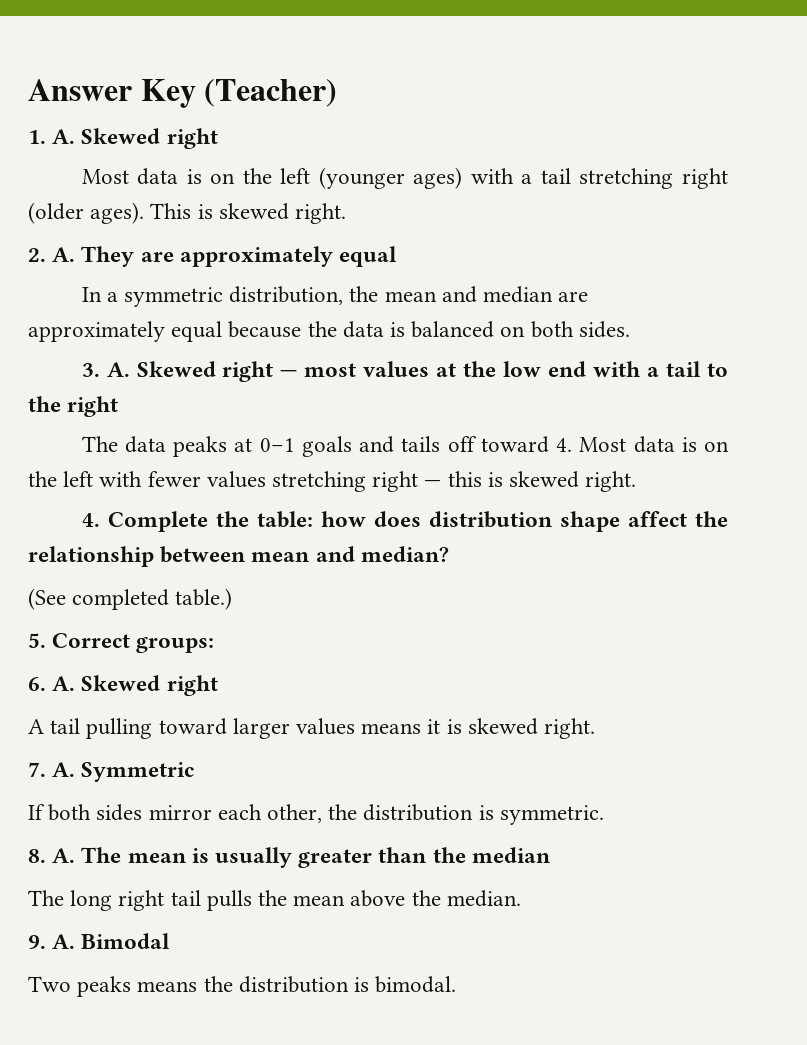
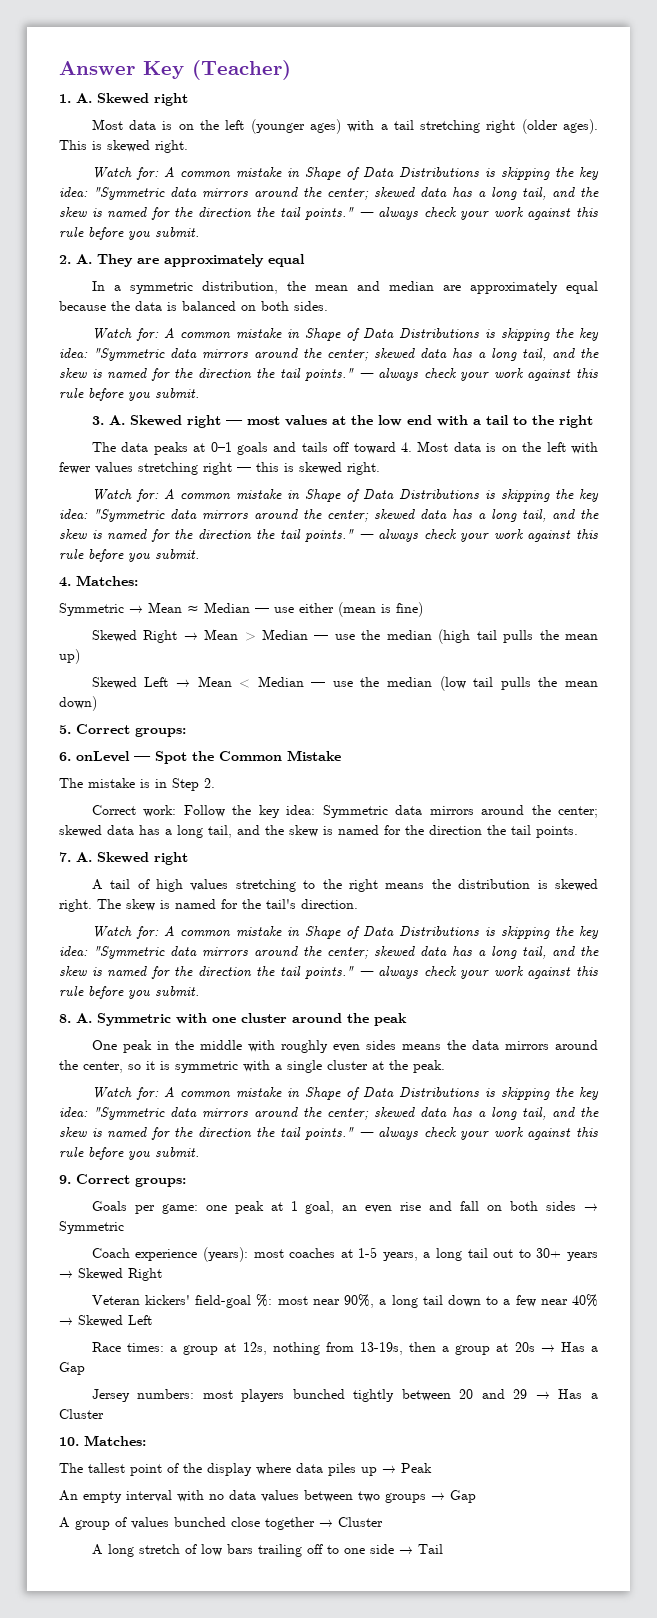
  This is skewed right.
+ Watch for: A common mistake in Shape of Data Distributions is skipping the key idea: "Symmetric data mirrors around the center; skewed data has a long tail, and the skew is named for the direction the tail points." — always check your work against this rule before you submit.
  In a symmetric distribution, the mean and median are approximately equal because the data is balanced on both sides.
+ Watch for: A common mistake in Shape of Data Distributions is skipping the key idea: "Symmetric data mirrors around the center; skewed data has a long tail, and the skew is named for the direction the tail points." — always check your work against this rule before you submit.
  The data peaks at 0–1 goals and tails off toward 4. Most data is on the left with fewer values stretching right — this is skewed right.
- 4. Complete the table: how does distribution shape affect the relationship between mean and median?
- (See completed table.)
+ Watch for: A common mistake in Shape of Data Distributions is skipping the key idea: "Symmetric data mirrors around the center; skewed data has a long tail, and the skew is named for the direction the tail points." — always check your work against this rule before you submit.
+ 4. Matches:
+ Symmetric → Mean ≈ Median — use either (mean is fine)
+ Skewed Right → Mean > Median — use the median (high tail pulls the mean up)
+ Skewed Left → Mean < Median — use the median (low tail pulls the mean down)
  5. Correct groups:
- 6. A. Skewed right
+ 6. onLevel — Spot the Common Mistake
+ The mistake is in Step 2.
+ Correct work: Follow the key idea: Symmetric data mirrors around the center; skewed data has a long tail, and the skew is named for the direction the tail points.
+ 7. A. Skewed right
- A tail pulling toward larger values means it is skewed right.
- 7. A. Symmetric
- If both sides mirror each other, the distribution is symmetric.
- 8. A. The mean is usually greater than the median
- The long right tail pulls the mean above the median.
- 9. A. Bimodal
- Two peaks means the distribution is bimodal.
+ A tail of high values stretching to the right means the distribution is skewed right. The skew is named for the tail's direction.
+ Watch for: A common mistake in Shape of Data Distributions is skipping the key idea: "Symmetric data mirrors around the center; skewed data has a long tail, and the skew is named for the direction the tail points." — always check your work against this rule before you submit.
+ 8. A. Symmetric with one cluster around the peak
+ One peak in the middle with roughly even sides means the data mirrors around the center, so it is symmetric with a single cluster at the peak.
+ Watch for: A common mistake in Shape of Data Distributions is skipping the key idea: "Symmetric data mirrors around the center; skewed data has a long tail, and the skew is named for the direction the tail points." — always check your work against this rule before you submit.
+ 9. Correct groups:
+ Goals per game: one peak at 1 goal, an even rise and fall on both sides → Symmetric
+ Coach experience (years): most coaches at 1-5 years, a long tail out to 30+ years → Skewed Right
+ Veteran kickers' field-goal %: most near 90%, a long tail down to a few near 40% → Skewed Left
+ Race times: a group at 12s, nothing from 13-19s, then a group at 20s → Has a Gap
+ Jersey numbers: most players bunched tightly between 20 and 29 → Has a Cluster
+ 10. Matches:
+ The tallest point of the display where data piles up → Peak
+ An empty interval with no data values between two groups → Gap
+ A group of values bunched close together → Cluster
+ A long stretch of low bars trailing off to one side → Tail

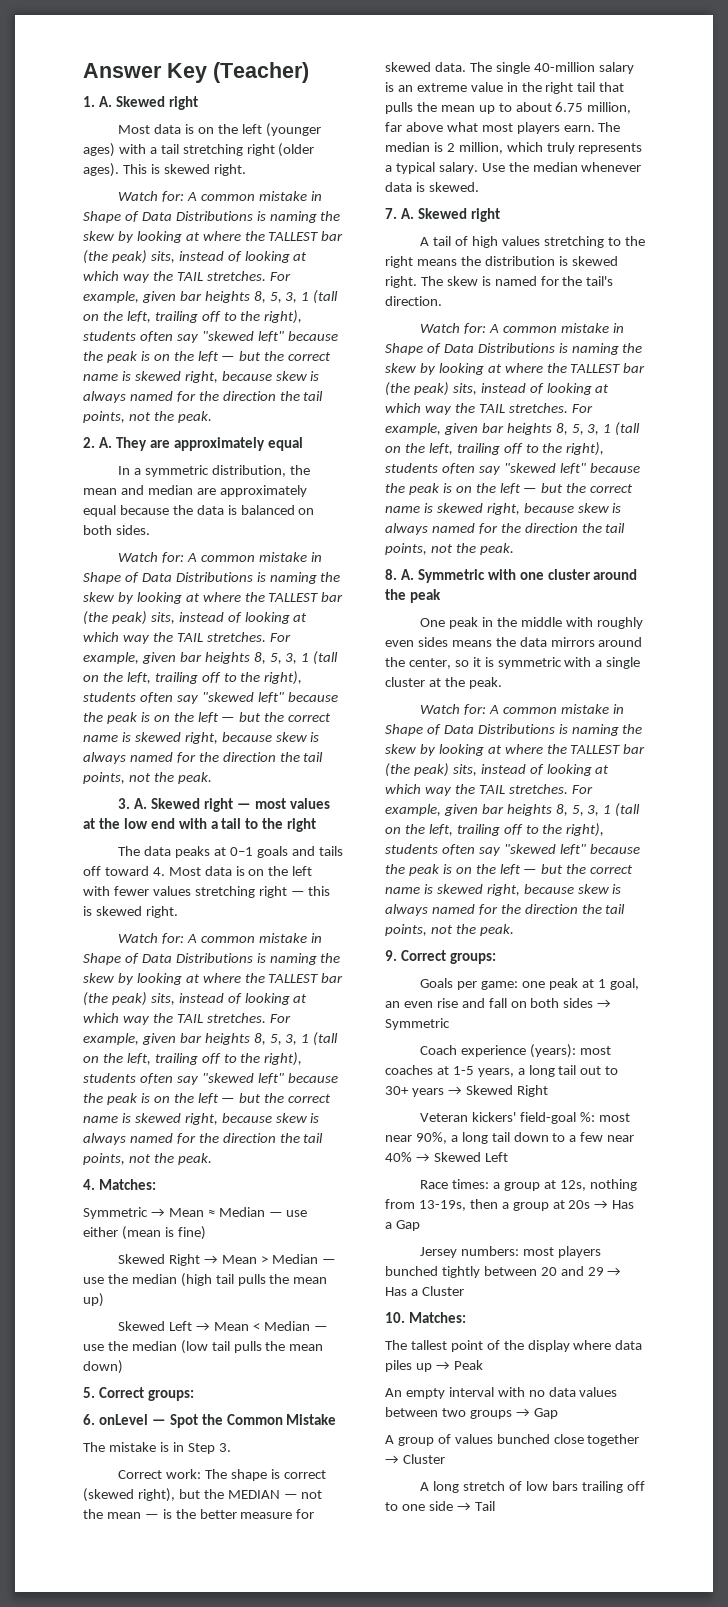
  This is skewed right.
- Watch for: A common mistake in Shape of Data Distributions is skipping the key idea: "Symmetric data mirrors around the center; skewed data has a long tail, and the skew is named for the direction the tail points." — always check your work against this rule before you submit.
+ Watch for: A common mistake in Shape of Data Distributions is naming the skew by looking at where the TALLEST bar (the peak) sits, instead of looking at which way the TAIL stretches. For example, given bar heights 8, 5, 3, 1 (tall on the left, trailing off to the right), students often say "skewed left" because the peak is on the left — but the correct name is skewed right, because skew is always named for the direction the tail points, not the peak.
  In a symmetric distribution, the mean and median are approximately equal because the data is balanced on both sides.
- Watch for: A common mistake in Shape of Data Distributions is skipping the key idea: "Symmetric data mirrors around the center; skewed data has a long tail, and the skew is named for the direction the tail points." — always check your work against this rule before you submit.
+ Watch for: A common mistake in Shape of Data Distributions is naming the skew by looking at where the TALLEST bar (the peak) sits, instead of looking at which way the TAIL stretches. For example, given bar heights 8, 5, 3, 1 (tall on the left, trailing off to the right), students often say "skewed left" because the peak is on the left — but the correct name is skewed right, because skew is always named for the direction the tail points, not the peak.
  The data peaks at 0–1 goals and tails off toward 4. Most data is on the left with fewer values stretching right — this is skewed right.
- Watch for: A common mistake in Shape of Data Distributions is skipping the key idea: "Symmetric data mirrors around the center; skewed data has a long tail, and the skew is named for the direction the tail points." — always check your work against this rule before you submit.
+ Watch for: A common mistake in Shape of Data Distributions is naming the skew by looking at where the TALLEST bar (the peak) sits, instead of looking at which way the TAIL stretches. For example, given bar heights 8, 5, 3, 1 (tall on the left, trailing off to the right), students often say "skewed left" because the peak is on the left — but the correct name is skewed right, because skew is always named for the direction the tail points, not the peak.
- The mistake is in Step 2.
+ The mistake is in Step 3.
- Correct work: Follow the key idea: Symmetric data mirrors around the center; skewed data has a long tail, and the skew is named for the direction the tail points.
+ Correct work: The shape is correct (skewed right), but the MEDIAN — not the mean — is the better measure for skewed data. The single 40-million salary is an extreme value in the right tail that pulls the mean up to about 6.75 million, far above what most players earn. The median is 2 million, which truly represents a typical salary. Use the median whenever data is skewed.
  The skew is named for the tail's direction.
- Watch for: A common mistake in Shape of Data Distributions is skipping the key idea: "Symmetric data mirrors around the center; skewed data has a long tail, and the skew is named for the direction the tail points." — always check your work against this rule before you submit.
+ Watch for: A common mistake in Shape of Data Distributions is naming the skew by looking at where the TALLEST bar (the peak) sits, instead of looking at which way the TAIL stretches. For example, given bar heights 8, 5, 3, 1 (tall on the left, trailing off to the right), students often say "skewed left" because the peak is on the left — but the correct name is skewed right, because skew is always named for the direction the tail points, not the peak.
  One peak in the middle with roughly even sides means the data mirrors around the center, so it is symmetric with a single cluster at the peak.
- Watch for: A common mistake in Shape of Data Distributions is skipping the key idea: "Symmetric data mirrors around the center; skewed data has a long tail, and the skew is named for the direction the tail points." — always check your work against this rule before you submit.
+ Watch for: A common mistake in Shape of Data Distributions is naming the skew by looking at where the TALLEST bar (the peak) sits, instead of looking at which way the TAIL stretches. For example, given bar heights 8, 5, 3, 1 (tall on the left, trailing off to the right), students often say "skewed left" because the peak is on the left — but the correct name is skewed right, because skew is always named for the direction the tail points, not the peak.

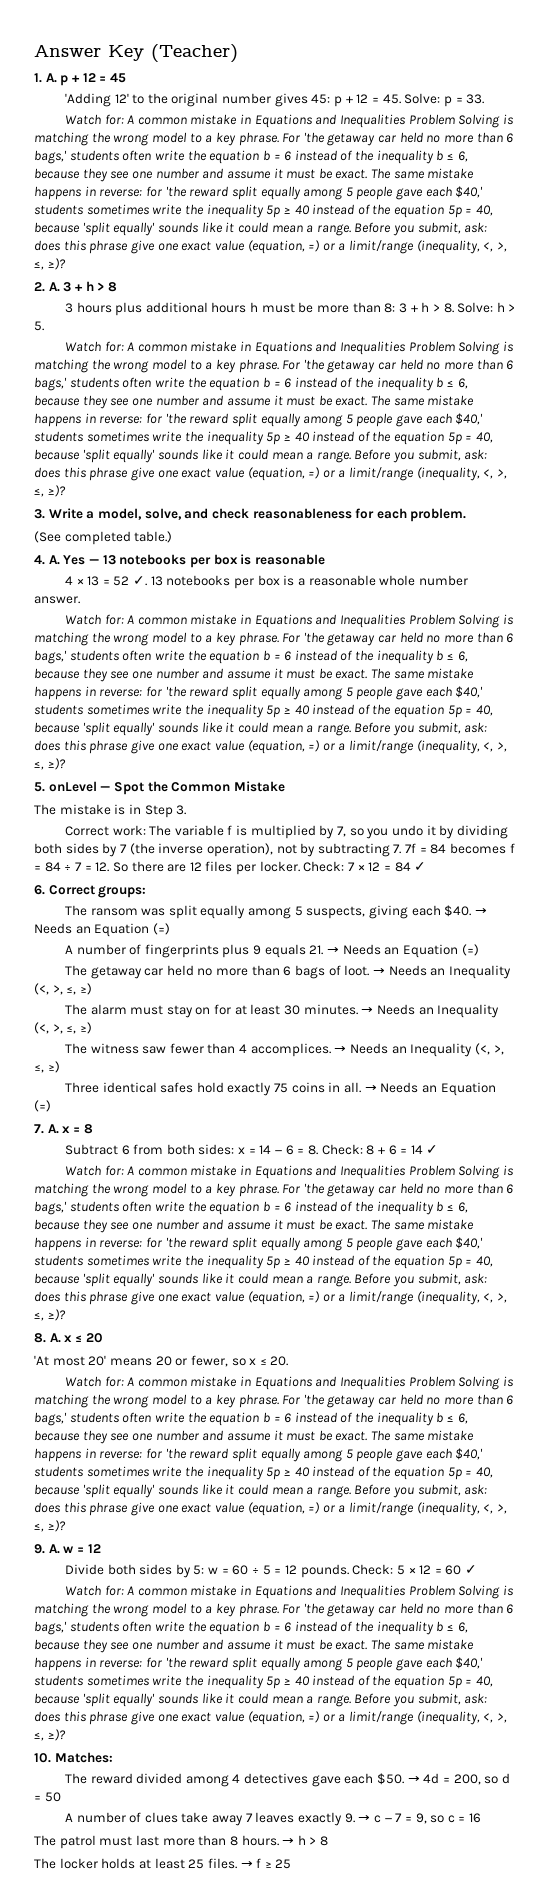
- 1. A. Skewed right
- Most data is on the left (younger ages) with a tail stretching right (older ages). This is skewed right.
- Watch for: A common mistake in Shape of Data Distributions is naming the skew by looking at where the TALLEST bar (the peak) sits, instead of looking at which way the TAIL stretches. For example, given bar heights 8, 5, 3, 1 (tall on the left, trailing off to the right), students often say "skewed left" because the peak is on the left — but the correct name is skewed right, because skew is always named for the direction the tail points, not the peak.
- 2. A. They are approximately equal
- In a symmetric distribution, the mean and median are approximately equal because the data is balanced on both sides.
- Watch for: A common mistake in Shape of Data Distributions is naming the skew by looking at where the TALLEST bar (the peak) sits, instead of looking at which way the TAIL stretches. For example, given bar heights 8, 5, 3, 1 (tall on the left, trailing off to the right), students often say "skewed left" because the peak is on the left — but the correct name is skewed right, because skew is always named for the direction the tail points, not the peak.
- 3. A. Skewed right — most values at the low end with a tail to the right
- The data peaks at 0–1 goals and tails off toward 4. Most data is on the left with fewer values stretching right — this is skewed right.
- Watch for: A common mistake in Shape of Data Distributions is naming the skew by looking at where the TALLEST bar (the peak) sits, instead of looking at which way the TAIL stretches. For example, given bar heights 8, 5, 3, 1 (tall on the left, trailing off to the right), students often say "skewed left" because the peak is on the left — but the correct name is skewed right, because skew is always named for the direction the tail points, not the peak.
- 4. Matches:
- Symmetric → Mean ≈ Median — use either (mean is fine)
- Skewed Right → Mean > Median — use the median (high tail pulls the mean up)
- Skewed Left → Mean < Median — use the median (low tail pulls the mean down)
- 5. Correct groups:
- 6. onLevel — Spot the Common Mistake
+ 1. A. p + 12 = 45
+ 'Adding 12' to the original number gives 45: p + 12 = 45. Solve: p = 33.
+ Watch for: A common mistake in Equations and Inequalities Problem Solving is matching the wrong model to a key phrase. For 'the getaway car held no more than 6 bags,' students often write the equation b = 6 instead of the inequality b ≤ 6, because they see one number and assume it must be exact. The same mistake happens in reverse: for 'the reward split equally among 5 people gave each $40,' students sometimes write the inequality 5p ≥ 40 instead of the equation 5p = 40, because 'split equally' sounds like it could mean a range. Before you submit, ask: does this phrase give one exact value (equation, =) or a limit/range (inequality, <, >, ≤, ≥)?
+ 2. A. 3 + h > 8
+ 3 hours plus additional hours h must be more than 8: 3 + h > 8. Solve: h > 5.
+ Watch for: A common mistake in Equations and Inequalities Problem Solving is matching the wrong model to a key phrase. For 'the getaway car held no more than 6 bags,' students often write the equation b = 6 instead of the inequality b ≤ 6, because they see one number and assume it must be exact. The same mistake happens in reverse: for 'the reward split equally among 5 people gave each $40,' students sometimes write the inequality 5p ≥ 40 instead of the equation 5p = 40, because 'split equally' sounds like it could mean a range. Before you submit, ask: does this phrase give one exact value (equation, =) or a limit/range (inequality, <, >, ≤, ≥)?
+ 3. Write a model, solve, and check reasonableness for each problem.
+ (See completed table.)
+ 4. A. Yes — 13 notebooks per box is reasonable
+ 4 × 13 = 52 ✓. 13 notebooks per box is a reasonable whole number answer.
+ Watch for: A common mistake in Equations and Inequalities Problem Solving is matching the wrong model to a key phrase. For 'the getaway car held no more than 6 bags,' students often write the equation b = 6 instead of the inequality b ≤ 6, because they see one number and assume it must be exact. The same mistake happens in reverse: for 'the reward split equally among 5 people gave each $40,' students sometimes write the inequality 5p ≥ 40 instead of the equation 5p = 40, because 'split equally' sounds like it could mean a range. Before you submit, ask: does this phrase give one exact value (equation, =) or a limit/range (inequality, <, >, ≤, ≥)?
+ 5. onLevel — Spot the Common Mistake
- Correct work: The shape is correct (skewed right), but the MEDIAN — not the mean — is the better measure for skewed data. The single 40-million salary is an extreme value in the right tail that pulls the mean up to about 6.75 million, far above what most players earn. The median is 2 million, which truly represents a typical salary. Use the median whenever data is skewed.
- 7. A. Skewed right
- A tail of high values stretching to the right means the distribution is skewed right. The skew is named for the tail's direction.
- Watch for: A common mistake in Shape of Data Distributions is naming the skew by looking at where the TALLEST bar (the peak) sits, instead of looking at which way the TAIL stretches. For example, given bar heights 8, 5, 3, 1 (tall on the left, trailing off to the right), students often say "skewed left" because the peak is on the left — but the correct name is skewed right, because skew is always named for the direction the tail points, not the peak.
- 8. A. Symmetric with one cluster around the peak
- One peak in the middle with roughly even sides means the data mirrors around the center, so it is symmetric with a single cluster at the peak.
- Watch for: A common mistake in Shape of Data Distributions is naming the skew by looking at where the TALLEST bar (the peak) sits, instead of looking at which way the TAIL stretches. For example, given bar heights 8, 5, 3, 1 (tall on the left, trailing off to the right), students often say "skewed left" because the peak is on the left — but the correct name is skewed right, because skew is always named for the direction the tail points, not the peak.
- 9. Correct groups:
- Goals per game: one peak at 1 goal, an even rise and fall on both sides → Symmetric
- Coach experience (years): most coaches at 1-5 years, a long tail out to 30+ years → Skewed Right
- Veteran kickers' field-goal %: most near 90%, a long tail down to a few near 40% → Skewed Left
- Race times: a group at 12s, nothing from 13-19s, then a group at 20s → Has a Gap
- Jersey numbers: most players bunched tightly between 20 and 29 → Has a Cluster
+ Correct work: The variable f is multiplied by 7, so you undo it by dividing both sides by 7 (the inverse operation), not by subtracting 7. 7f = 84 becomes f = 84 ÷ 7 = 12. So there are 12 files per locker. Check: 7 × 12 = 84 ✓
+ 6. Correct groups:
+ The ransom was split equally among 5 suspects, giving each $40. → Needs an Equation (=)
+ A number of fingerprints plus 9 equals 21. → Needs an Equation (=)
+ The getaway car held no more than 6 bags of loot. → Needs an Inequality (<, >, ≤, ≥)
+ The alarm must stay on for at least 30 minutes. → Needs an Inequality (<, >, ≤, ≥)
+ The witness saw fewer than 4 accomplices. → Needs an Inequality (<, >, ≤, ≥)
+ Three identical safes hold exactly 75 coins in all. → Needs an Equation (=)
+ 7. A. x = 8
+ Subtract 6 from both sides: x = 14 − 6 = 8. Check: 8 + 6 = 14 ✓
+ Watch for: A common mistake in Equations and Inequalities Problem Solving is matching the wrong model to a key phrase. For 'the getaway car held no more than 6 bags,' students often write the equation b = 6 instead of the inequality b ≤ 6, because they see one number and assume it must be exact. The same mistake happens in reverse: for 'the reward split equally among 5 people gave each $40,' students sometimes write the inequality 5p ≥ 40 instead of the equation 5p = 40, because 'split equally' sounds like it could mean a range. Before you submit, ask: does this phrase give one exact value (equation, =) or a limit/range (inequality, <, >, ≤, ≥)?
+ 8. A. x ≤ 20
+ 'At most 20' means 20 or fewer, so x ≤ 20.
+ Watch for: A common mistake in Equations and Inequalities Problem Solving is matching the wrong model to a key phrase. For 'the getaway car held no more than 6 bags,' students often write the equation b = 6 instead of the inequality b ≤ 6, because they see one number and assume it must be exact. The same mistake happens in reverse: for 'the reward split equally among 5 people gave each $40,' students sometimes write the inequality 5p ≥ 40 instead of the equation 5p = 40, because 'split equally' sounds like it could mean a range. Before you submit, ask: does this phrase give one exact value (equation, =) or a limit/range (inequality, <, >, ≤, ≥)?
+ 9. A. w = 12
+ Divide both sides by 5: w = 60 ÷ 5 = 12 pounds. Check: 5 × 12 = 60 ✓
+ Watch for: A common mistake in Equations and Inequalities Problem Solving is matching the wrong model to a key phrase. For 'the getaway car held no more than 6 bags,' students often write the equation b = 6 instead of the inequality b ≤ 6, because they see one number and assume it must be exact. The same mistake happens in reverse: for 'the reward split equally among 5 people gave each $40,' students sometimes write the inequality 5p ≥ 40 instead of the equation 5p = 40, because 'split equally' sounds like it could mean a range. Before you submit, ask: does this phrase give one exact value (equation, =) or a limit/range (inequality, <, >, ≤, ≥)?
  10. Matches:
- The tallest point of the display where data piles up → Peak
- An empty interval with no data values between two groups → Gap
- A group of values bunched close together → Cluster
- A long stretch of low bars trailing off to one side → Tail
+ The reward divided among 4 detectives gave each $50. → 4d = 200, so d = 50
+ A number of clues take away 7 leaves exactly 9. → c − 7 = 9, so c = 16
+ The patrol must last more than 8 hours. → h > 8
+ The locker holds at least 25 files. → f ≥ 25

